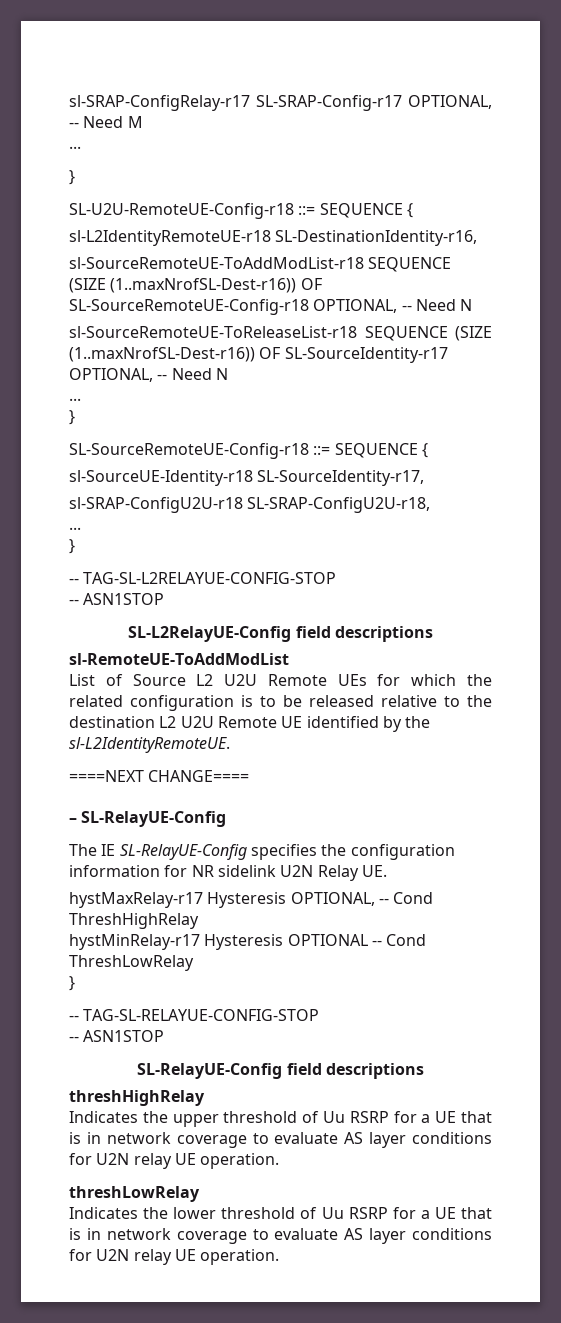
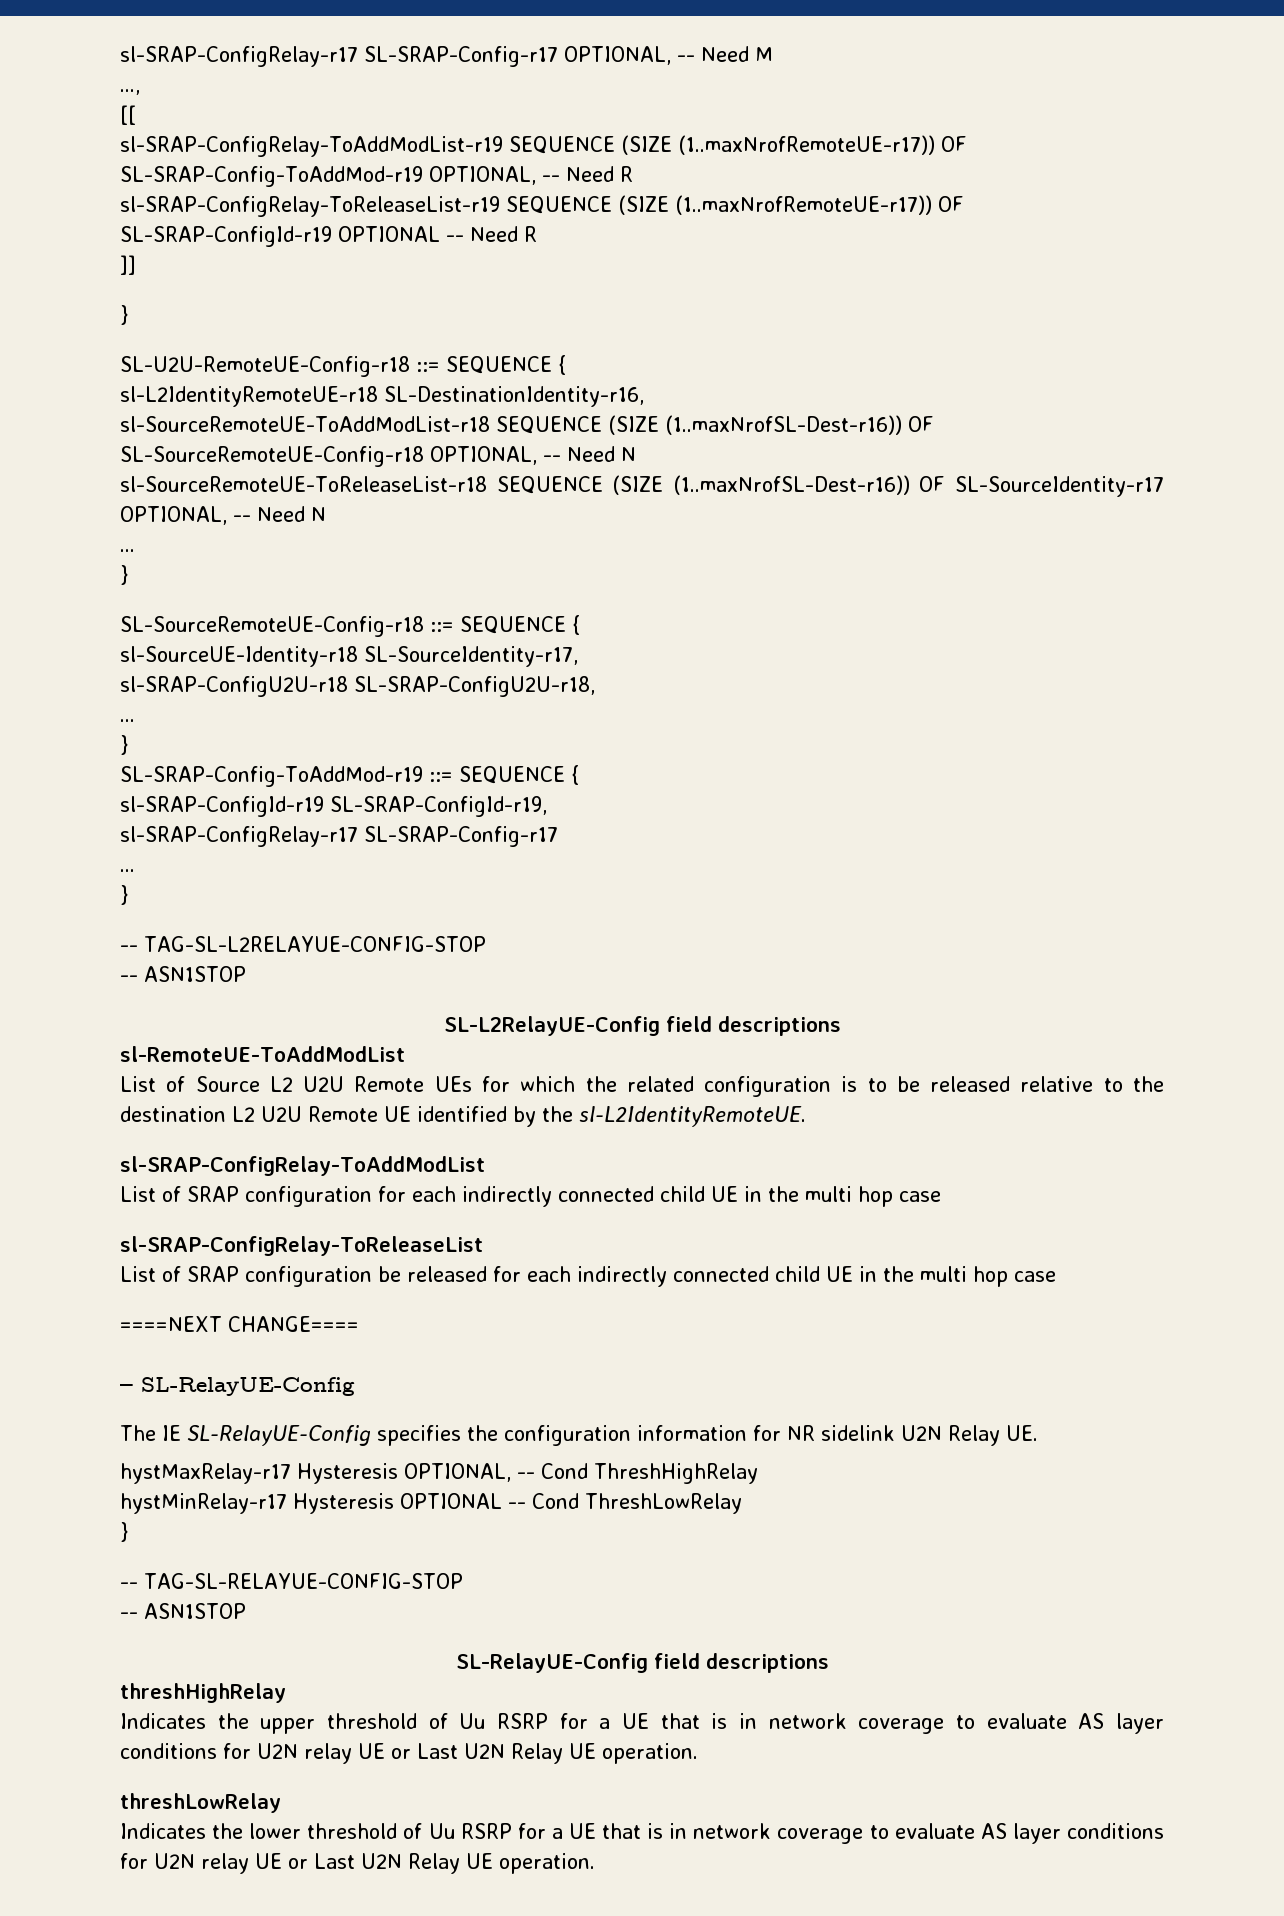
  sl-SRAP-ConfigRelay-r17 SL-SRAP-Config-r17 OPTIONAL, -- Need M
- ...
+ ...,
+ [[
+ sl-SRAP-ConfigRelay-ToAddModList-r19 SEQUENCE (SIZE (1..maxNrofRemoteUE-r17)) OF SL-SRAP-Config-ToAddMod-r19 OPTIONAL, -- Need R
+ sl-SRAP-ConfigRelay-ToReleaseList-r19 SEQUENCE (SIZE (1..maxNrofRemoteUE-r17)) OF SL-SRAP-ConfigId-r19 OPTIONAL -- Need R
+ ]]
+ SL-SRAP-Config-ToAddMod-r19 ::= SEQUENCE {
+ sl-SRAP-ConfigId-r19 SL-SRAP-ConfigId-r19,
+ sl-SRAP-ConfigRelay-r17 SL-SRAP-Config-r17
+ ...
+ }
+ sl-SRAP-ConfigRelay-ToAddModList
+ List of SRAP configuration for each indirectly connected child UE in the multi hop case
+ sl-SRAP-ConfigRelay-ToReleaseList
+ List of SRAP configuration be released for each indirectly connected child UE in the multi hop case
- Indicates the upper threshold of Uu RSRP for a UE that is in network coverage to evaluate AS layer conditions for U2N relay UE operation.
+ Indicates the upper threshold of Uu RSRP for a UE that is in network coverage to evaluate AS layer conditions for U2N relay UE or Last U2N Relay UE operation.
- Indicates the lower threshold of Uu RSRP for a UE that is in network coverage to evaluate AS layer conditions for U2N relay UE operation.
+ Indicates the lower threshold of Uu RSRP for a UE that is in network coverage to evaluate AS layer conditions for U2N relay UE or Last U2N Relay UE operation.

